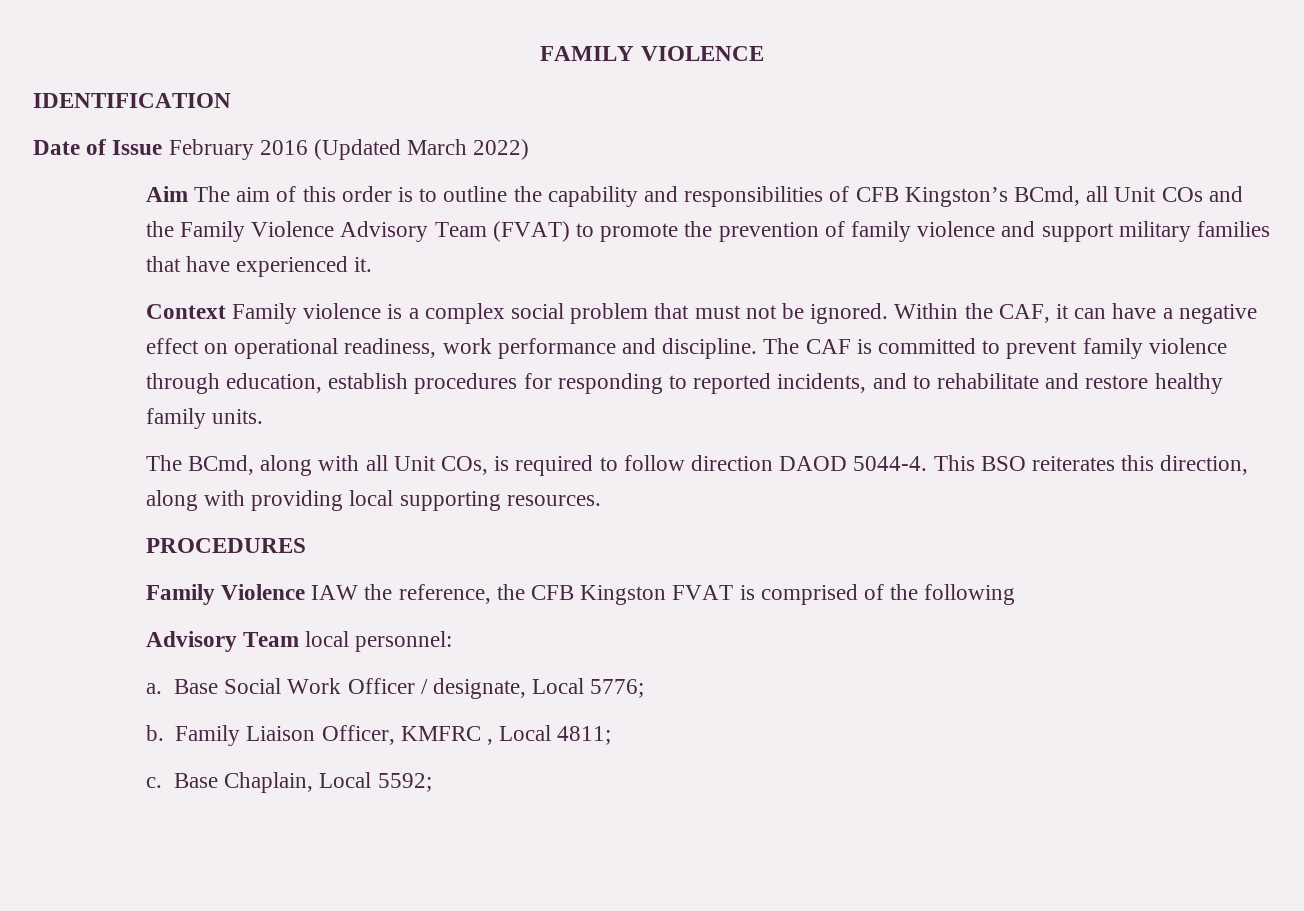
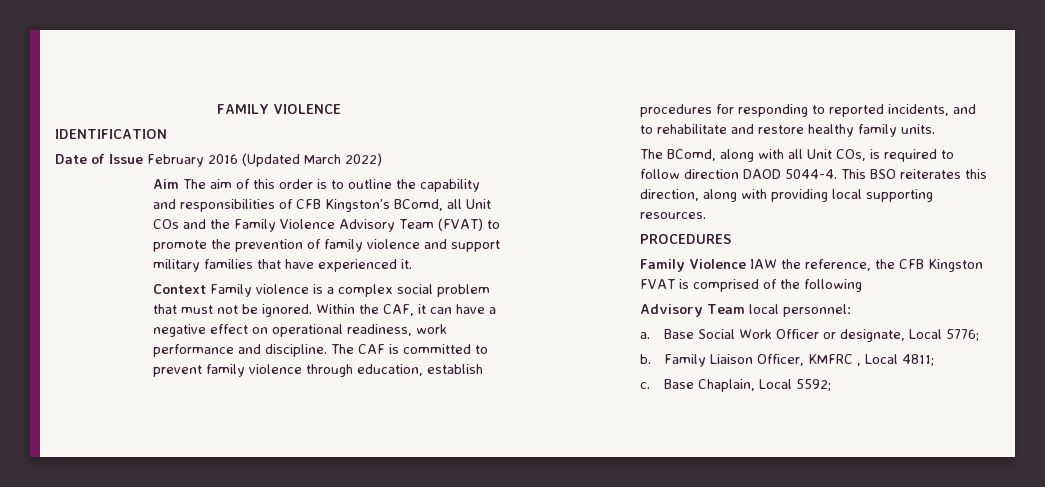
- Aim The aim of this order is to outline the capability and responsibilities of CFB Kingston’s BCmd, all Unit COs and the Family Violence Advisory Team (FVAT) to promote the prevention of family violence and support military families that have experienced it.
+ Aim The aim of this order is to outline the capability and responsibilities of CFB Kingston’s BComd, all Unit COs and the Family Violence Advisory Team (FVAT) to promote the prevention of family violence and support military families that have experienced it.
- The BCmd, along with all Unit COs, is required to follow direction DAOD 5044-4.
+ The BComd, along with all Unit COs, is required to follow direction DAOD 5044-4.
- Base Social Work Officer / designate, Local 5776;
+ Base Social Work Officer or designate, Local 5776;

